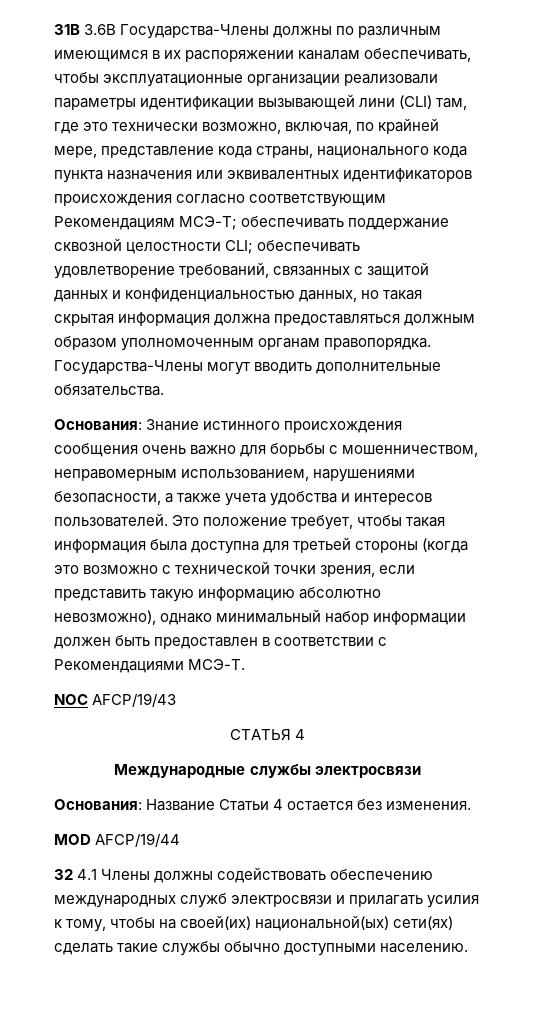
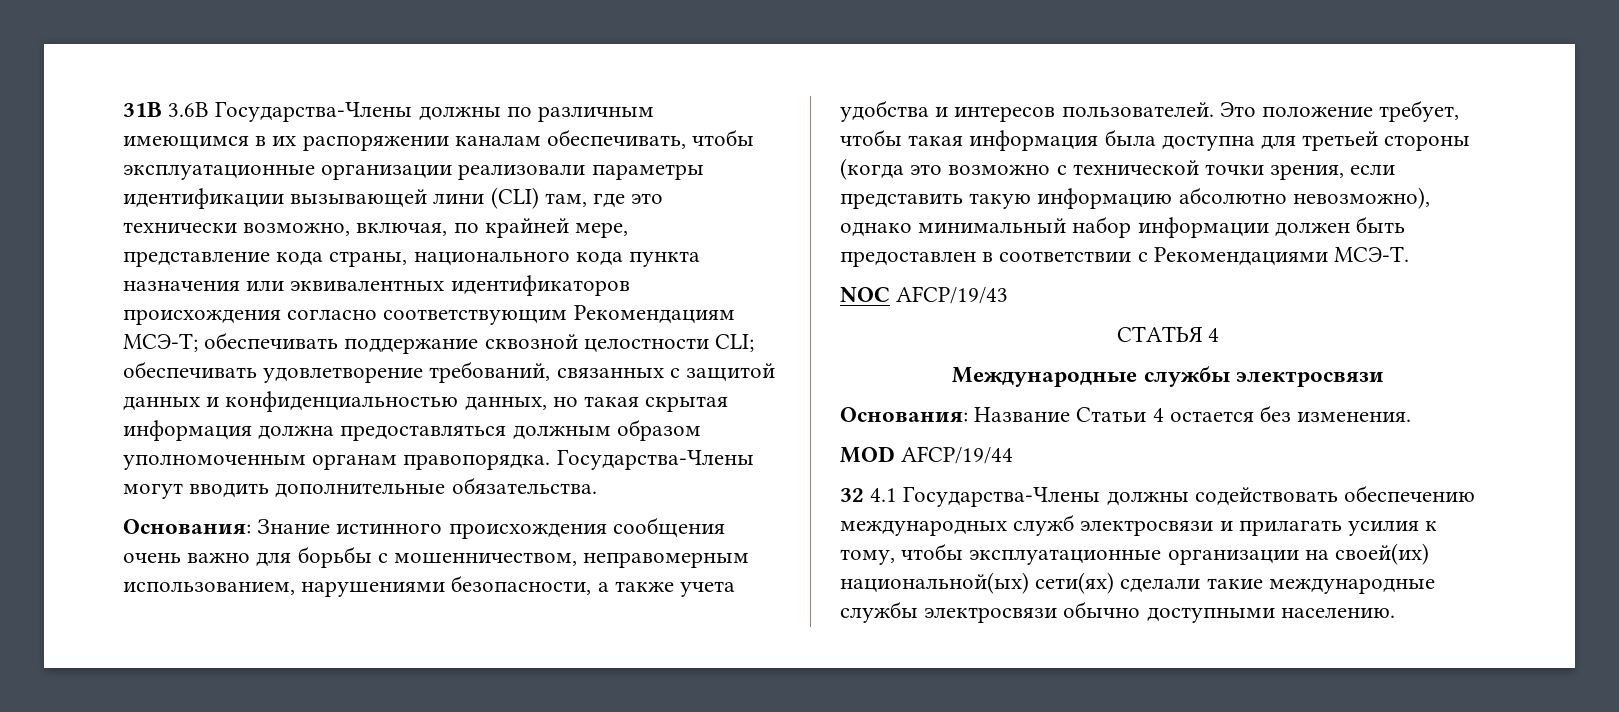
- 32 4.1 Члены должны содействовать обеспечению международных служб электросвязи и прилагать усилия к тому, чтобы на своей(их) национальной(ых) сети(ях) сделать такие службы обычно доступными населению.
+ 32 4.1 Государства-Члены должны содействовать обеспечению международных служб электросвязи и прилагать усилия к тому, чтобы эксплуатационные организации на своей(их) национальной(ых) сети(ях) сделали такие международные службы электросвязи обычно доступными населению.

